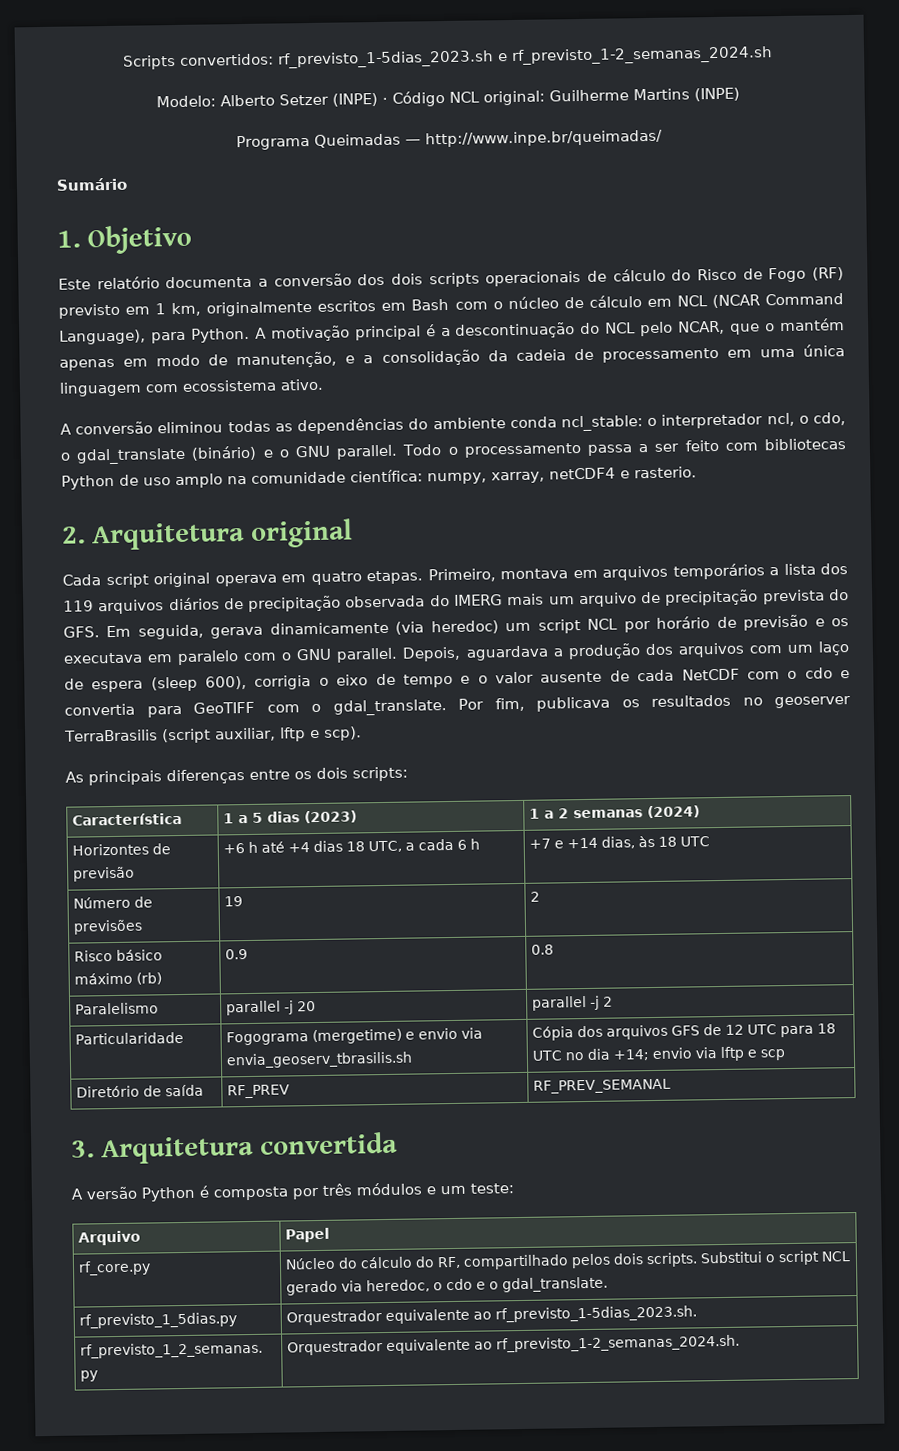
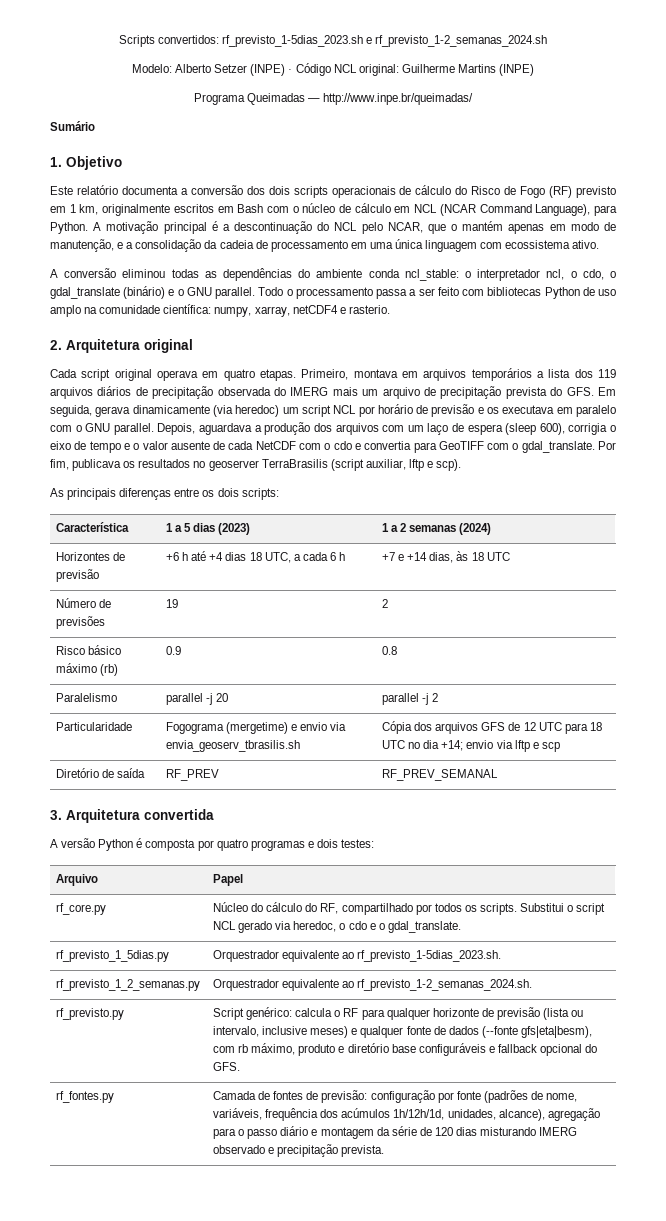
- A versão Python é composta por três módulos e um teste:
+ A versão Python é composta por quatro programas e dois testes:
- rf_core.py | Núcleo do cálculo do RF, compartilhado pelos dois scripts. Substitui o script NCL gerado via heredoc, o cdo e o gdal_translate.
+ rf_core.py | Núcleo do cálculo do RF, compartilhado por todos os scripts. Substitui o script NCL gerado via heredoc, o cdo e o gdal_translate.
+ rf_previsto.py | Script genérico: calcula o RF para qualquer horizonte de previsão (lista ou intervalo, inclusive meses) e qualquer fonte de dados (--fonte gfs|eta|besm), com rb máximo, produto e diretório base configuráveis e fallback opcional do GFS.
+ rf_fontes.py | Camada de fontes de previsão: configuração por fonte (padrões de nome, variáveis, frequência dos acúmulos 1h/12h/1d, unidades, alcance), agregação para o passo diário e montagem da série de 120 dias misturando IMERG observado e precipitação prevista.

